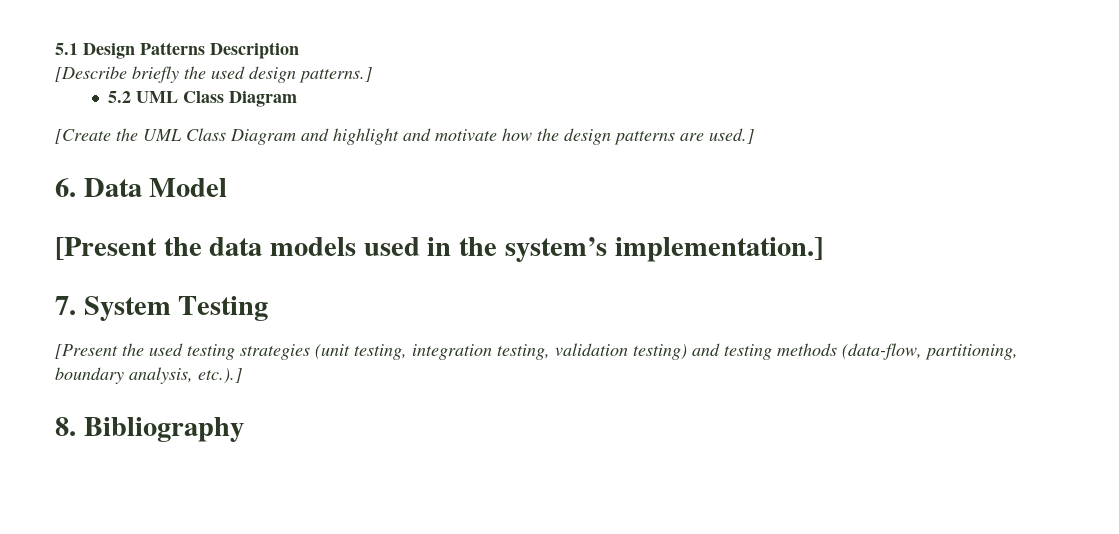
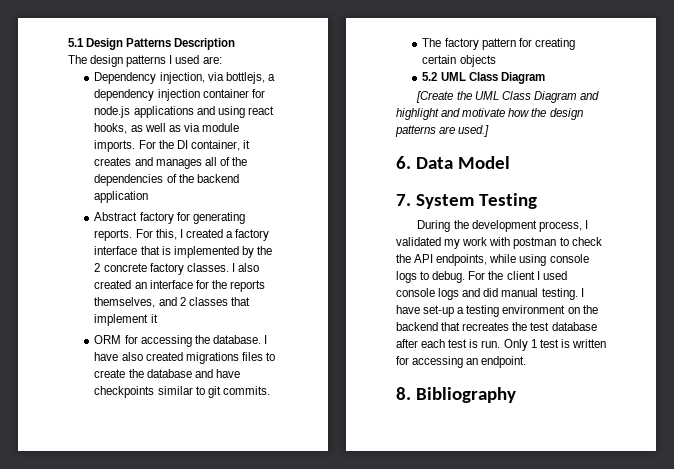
- [Describe briefly the used design patterns.]
+ The design patterns I used are:
+ Dependency injection, via bottlejs, a dependency injection container for node.js applications and using react hooks, as well as via module imports. For the DI container, it creates and manages all of the dependencies of the backend application
+ Abstract factory for generating reports. For this, I created a factory interface that is implemented by the 2 concrete factory classes. I also created an interface for the reports themselves, and 2 classes that implement it
+ ORM for accessing the database. I have also created migrations files to create the database and have checkpoints similar to git commits.
+ The factory pattern for creating certain objects
- [Present the data models used in the system’s implementation.]
  7. System Testing
- [Present the used testing strategies (unit testing, integration testing, validation testing) and testing methods (data-flow, partitioning, boundary analysis, etc.).]
+ During the development process, I validated my work with postman to check the API endpoints, while using console logs to debug. For the client I used console logs and did manual testing. I have set-up a testing environment on the backend that recreates the test database after each test is run. Only 1 test is written for accessing an endpoint.

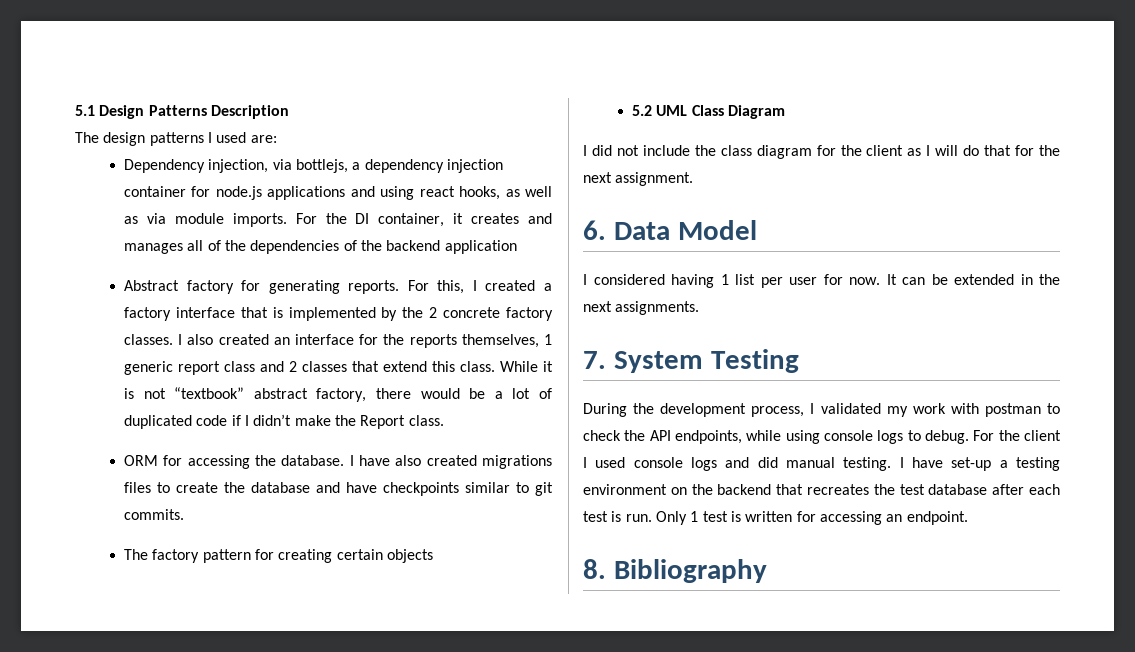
- I also created an interface for the reports themselves, and 2 classes that implement it
+ I also created an interface for the reports themselves, 1 generic report class and 2 classes that extend this class. While it is not “textbook” abstract factory, there would be a lot of duplicated code if I didn’t make the Report class.
- [Create the UML Class Diagram and highlight and motivate how the design patterns are used.]
+ I did not include the class diagram for the client as I will do that for the next assignment.
  6. Data Model
+ I considered having 1 list per user for now. It can be extended in the next assignments.

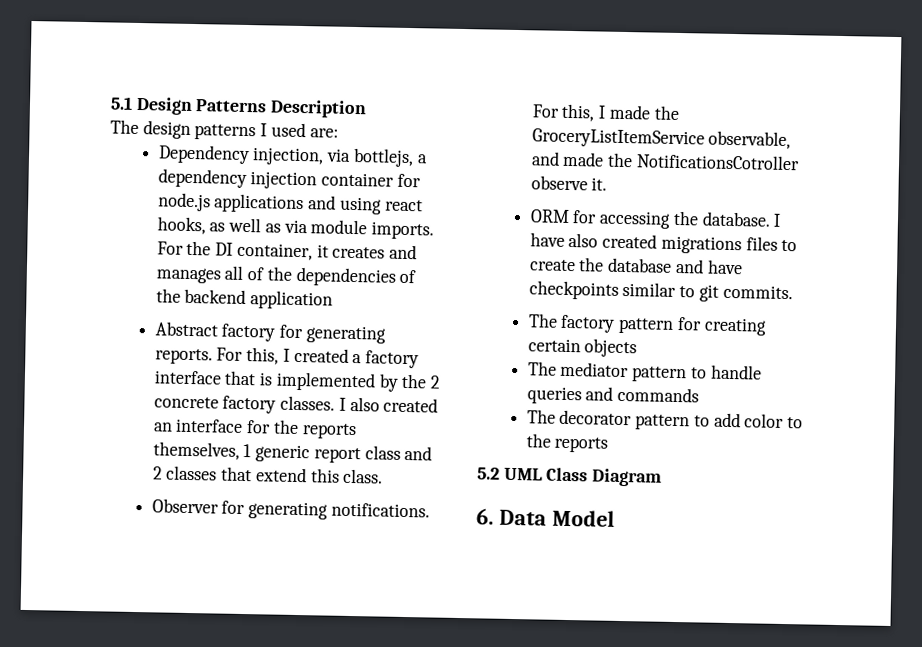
- I also created an interface for the reports themselves, 1 generic report class and 2 classes that extend this class. While it is not “textbook” abstract factory, there would be a lot of duplicated code if I didn’t make the Report class.
+ I also created an interface for the reports themselves, 1 generic report class and 2 classes that extend this class.
+ Observer for generating notifications. For this, I made the GroceryListItemService observable, and made the NotificationsCotroller observe it.
+ The mediator pattern to handle queries and commands
+ The decorator pattern to add color to the reports
  5.2 UML Class Diagram
- I did not include the class diagram for the client as I will do that for the next assignment.
  6. Data Model
- I considered having 1 list per user for now. It can be extended in the next assignments.
- 7. System Testing
- During the development process, I validated my work with postman to check the API endpoints, while using console logs to debug. For the client I used console logs and did manual testing. I have set-up a testing environment on the backend that recreates the test database after each test is run. Only 1 test is written for accessing an endpoint.
- 8. Bibliography

